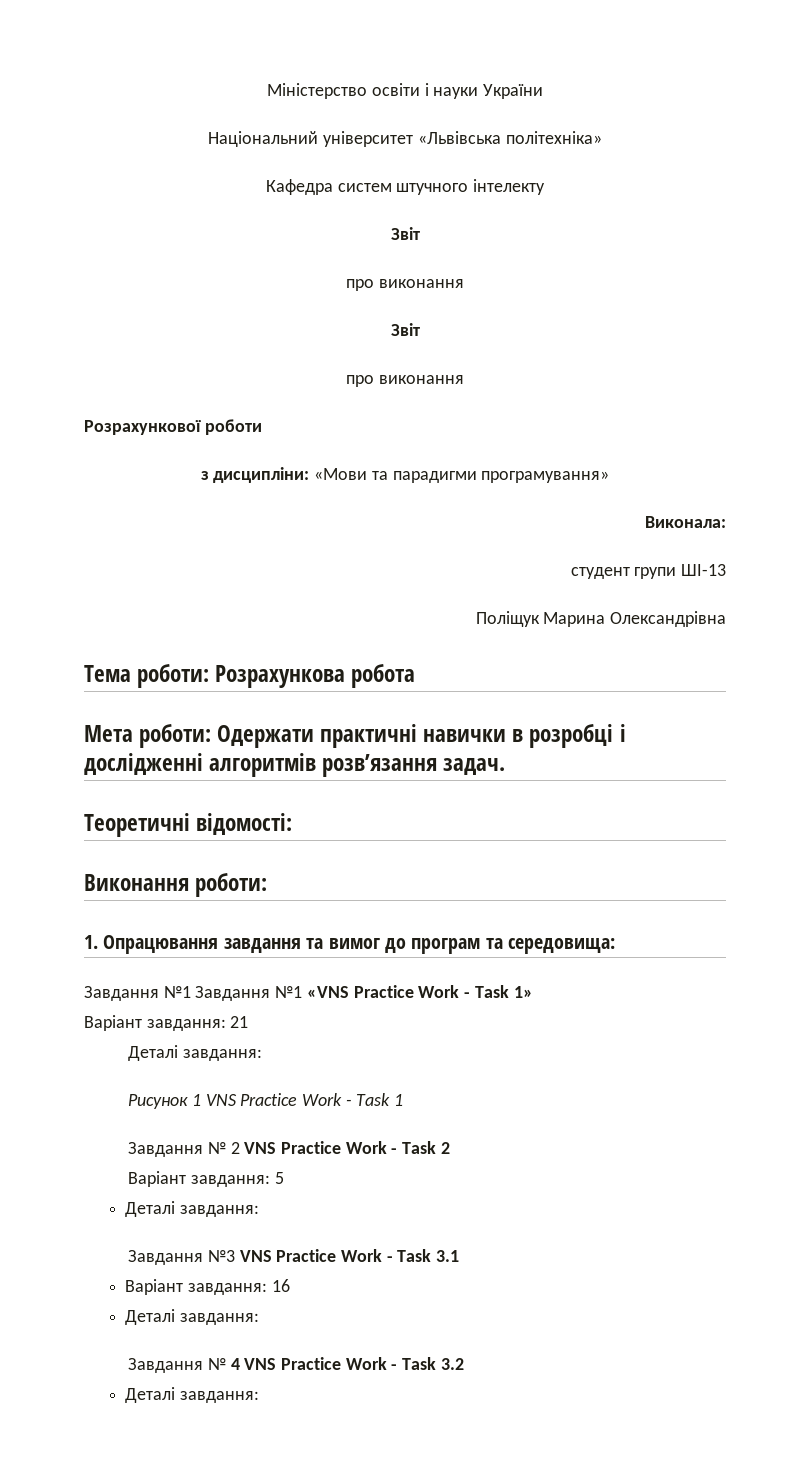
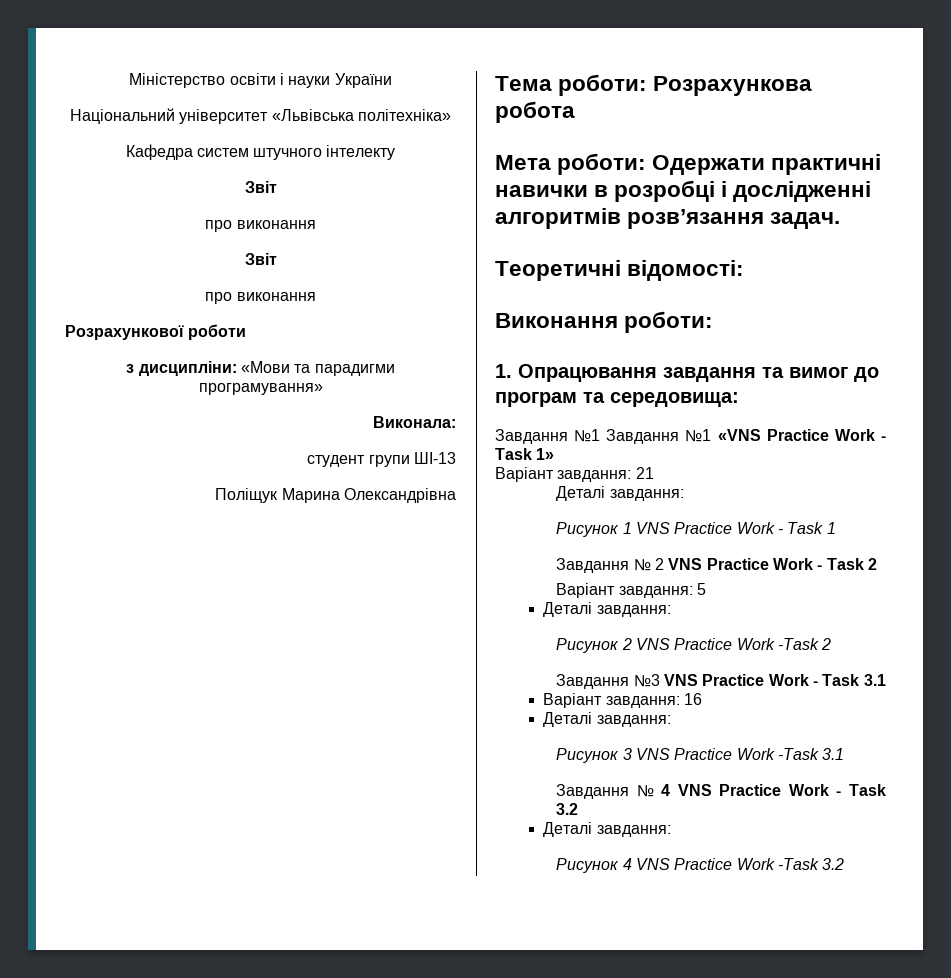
+ Рисунок 2 VNS Practice Work -Task 2
+ Рисунок 3 VNS Practice Work -Task 3.1
+ Рисунок 4 VNS Practice Work -Task 3.2

